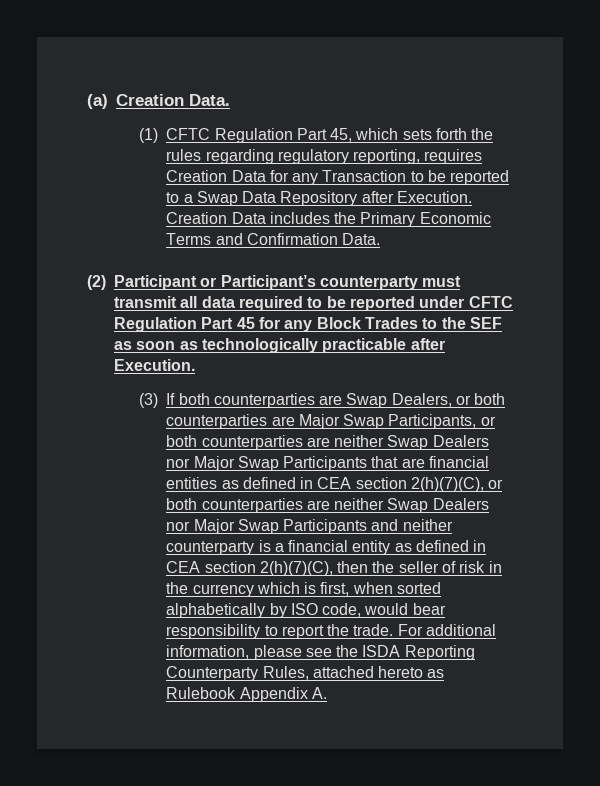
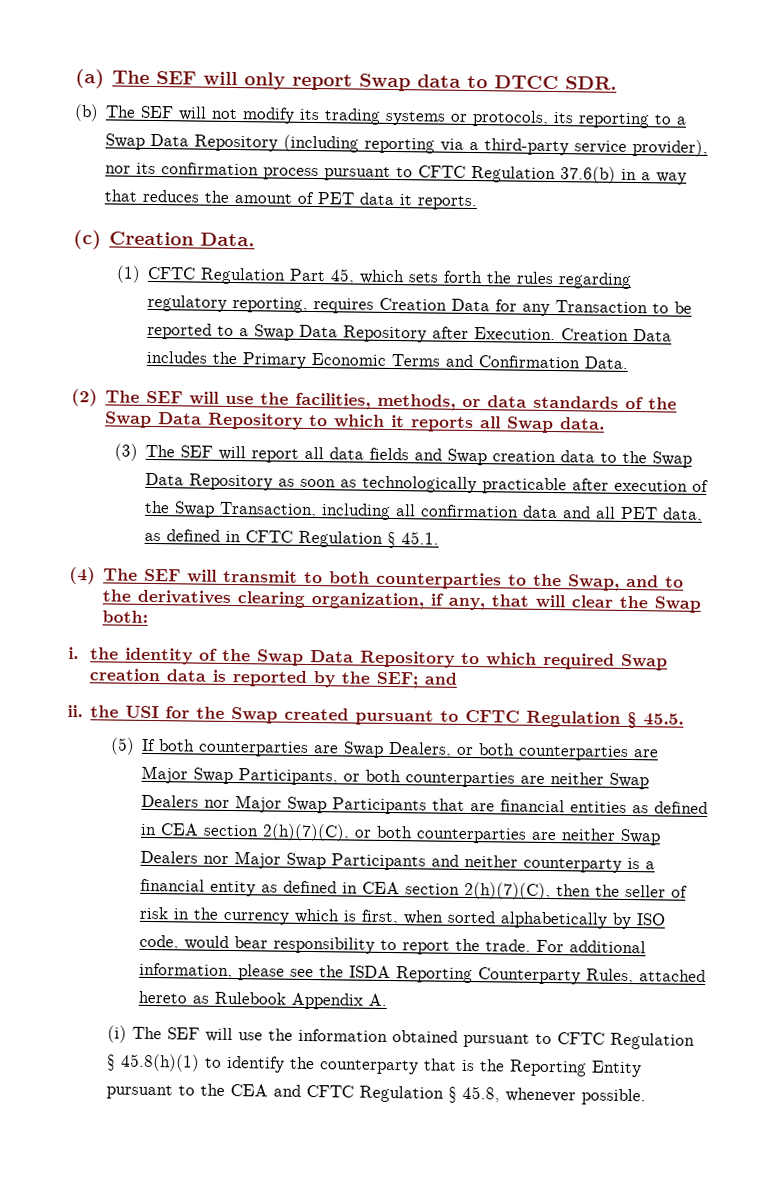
- (a) Creation Data.
+ (a) The SEF will only report Swap data to DTCC SDR.
+ (b) The SEF will not modify its trading systems or protocols, its reporting to a Swap Data Repository (including reporting via a third-party service provider), nor its confirmation process pursuant to CFTC Regulation 37.6(b) in a way that reduces the amount of PET data it reports.
+ (c) Creation Data.
- (2) Participant or Participant’s counterparty must transmit all data required to be reported under CFTC Regulation Part 45 for any Block Trades to the SEF as soon as technologically practicable after Execution.
- (3) If both counterparties are Swap Dealers, or both counterparties are Major Swap Participants, or both counterparties are neither Swap Dealers nor Major Swap Participants that are financial entities as defined in CEA section 2(h)(7)(C), or both counterparties are neither Swap Dealers nor Major Swap Participants and neither counterparty is a financial entity as defined in CEA section 2(h)(7)(C), then the seller of risk in the currency which is first, when sorted alphabetically by ISO code, would bear responsibility to report the trade.
+ (2) The SEF will use the facilities, methods, or data standards of the Swap Data Repository to which it reports all Swap data.
+ (3) The SEF will report all data fields and Swap creation data to the Swap Data Repository as soon as technologically practicable after execution of the Swap Transaction, including all confirmation data and all PET data, as defined in CFTC Regulation § 45.1.
+ (4) The SEF will transmit to both counterparties to the Swap, and to the derivatives clearing organization, if any, that will clear the Swap both:
+ i. the identity of the Swap Data Repository to which required Swap creation data is reported by the SEF; and
+ ii. the USI for the Swap created pursuant to CFTC Regulation § 45.5.
+ (5) If both counterparties are Swap Dealers, or both counterparties are Major Swap Participants, or both counterparties are neither Swap Dealers nor Major Swap Participants that are financial entities as defined in CEA section 2(h)(7)(C), or both counterparties are neither Swap Dealers nor Major Swap Participants and neither counterparty is a financial entity as defined in CEA section 2(h)(7)(C), then the seller of risk in the currency which is first, when sorted alphabetically by ISO code, would bear responsibility to report the trade.
+ (i) The SEF will use the information obtained pursuant to CFTC Regulation § 45.8(h)(1) to identify the counterparty that is the Reporting Entity pursuant to the CEA and CFTC Regulation § 45.8, whenever possible.

